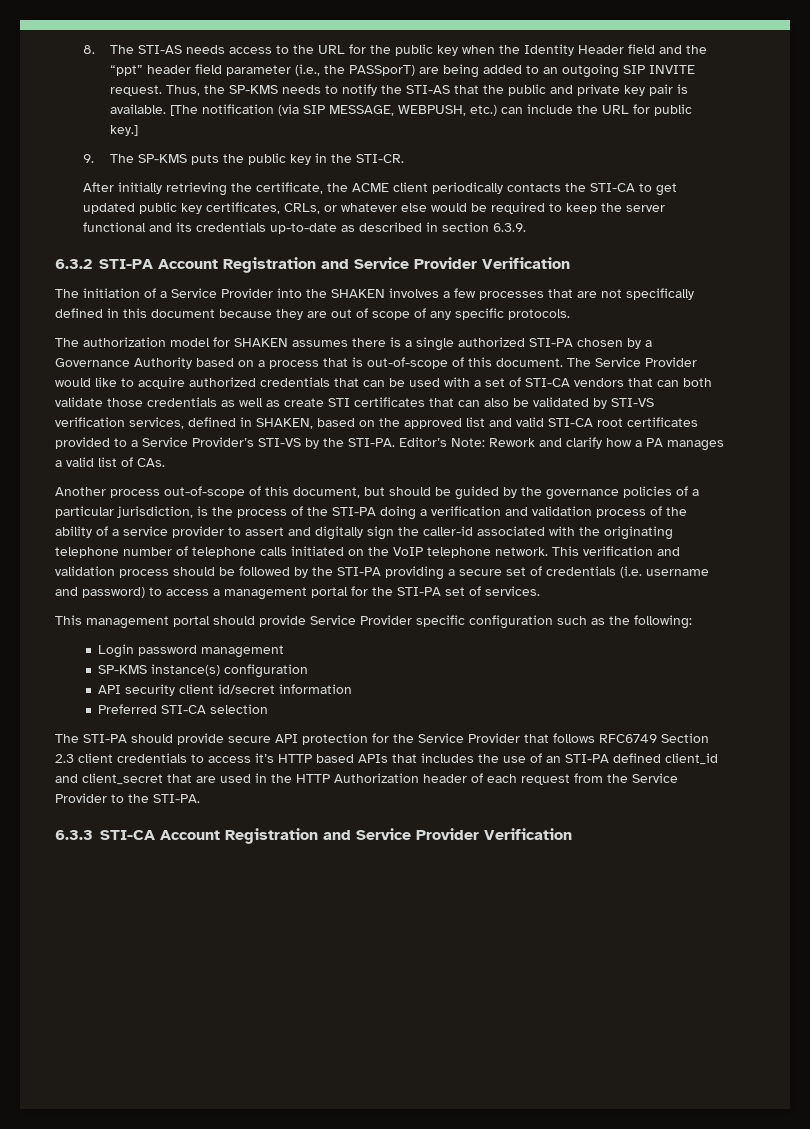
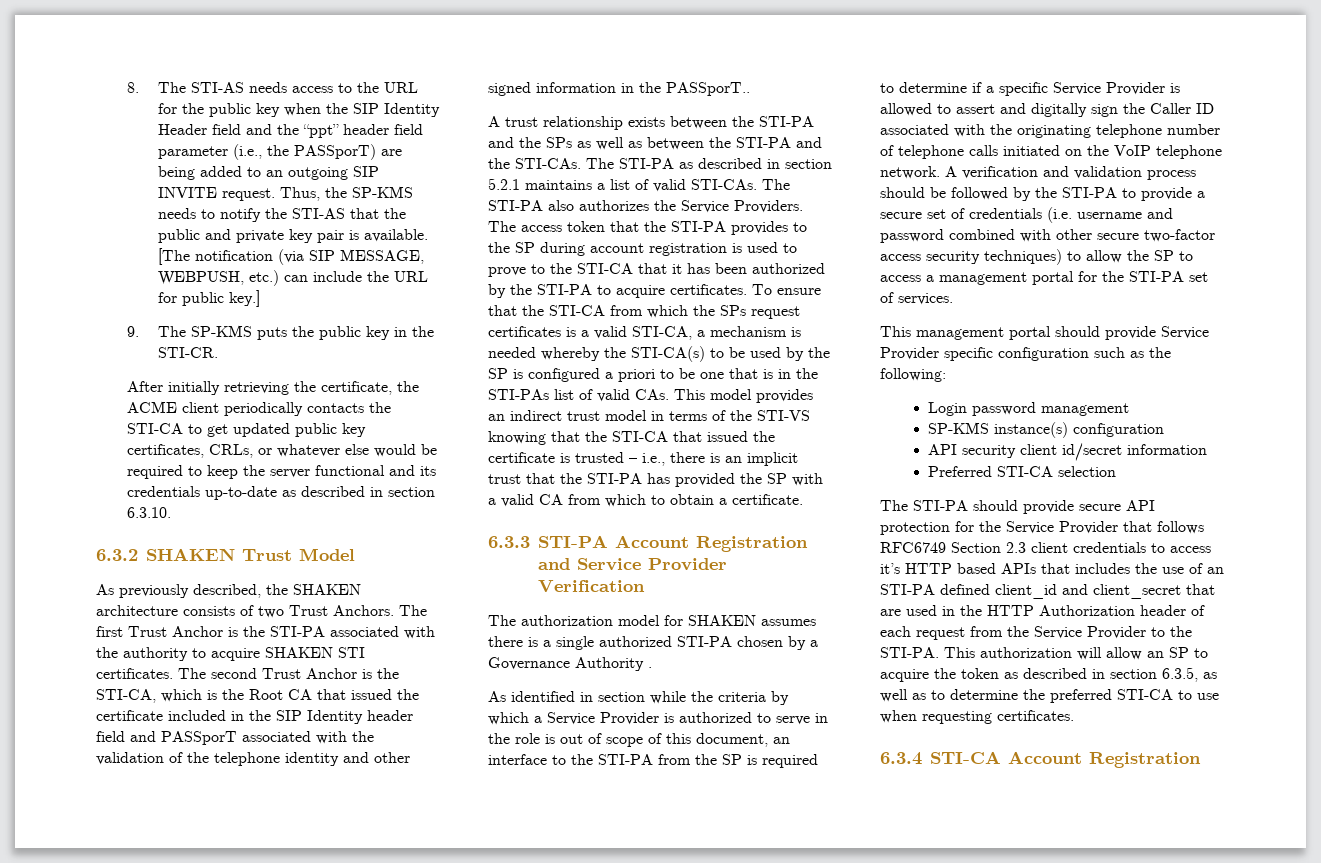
- 8. The STI-AS needs access to the URL for the public key when the Identity Header field and the “ppt” header field parameter (i.e., the PASSporT) are being added to an outgoing SIP INVITE request.
+ 8. The STI-AS needs access to the URL for the public key when the SIP Identity Header field and the “ppt” header field parameter (i.e., the PASSporT) are being added to an outgoing SIP INVITE request.
- After initially retrieving the certificate, the ACME client periodically contacts the STI-CA to get updated public key certificates, CRLs, or whatever else would be required to keep the server functional and its credentials up-to-date as described in section 6.3.9.
- 6.3.2 STI-PA Account Registration and Service Provider Verification
+ After initially retrieving the certificate, the ACME client periodically contacts the STI-CA to get updated public key certificates, CRLs, or whatever else would be required to keep the server functional and its credentials up-to-date as described in section 6.3.10.
+ 6.3.2 SHAKEN Trust Model
+ As previously described, the SHAKEN architecture consists of two Trust Anchors. The first Trust Anchor is the STI-PA associated with the authority to acquire SHAKEN STI certificates. The second Trust Anchor is the STI-CA, which is the Root CA that issued the certificate included in the SIP Identity header field and PASSporT associated with the validation of the telephone identity and other signed information in the PASSporT..
+ A trust relationship exists between the STI-PA and the SPs as well as between the STI-PA and the STI-CAs. The STI-PA as described in section 5.2.1 maintains a list of valid STI-CAs. The STI-PA also authorizes the Service Providers. The access token that the STI-PA provides to the SP during account registration is used to prove to the STI-CA that it has been authorized by the STI-PA to acquire certificates. To ensure that the STI-CA from which the SPs request certificates is a valid STI-CA, a mechanism is needed whereby the STI-CA(s) to be used by the SP is configured a priori to be one that is in the STI-PAs list of valid CAs. This model provides an indirect trust model in terms of the STI-VS knowing that the STI-CA that issued the certificate is trusted – i.e., there is an implicit trust that the STI-PA has provided the SP with a valid CA from which to obtain a certificate.
+ 6.3.3 STI-PA Account Registration and Service Provider Verification
- The initiation of a Service Provider into the SHAKEN involves a few processes that are not specifically defined in this document because they are out of scope of any specific protocols.
- The authorization model for SHAKEN assumes there is a single authorized STI-PA chosen by a Governance Authority based on a process that is out-of-scope of this document. The Service Provider would like to acquire authorized credentials that can be used with a set of STI-CA vendors that can both validate those credentials as well as create STI certificates that can also be validated by STI-VS verification services, defined in SHAKEN, based on the approved list and valid STI-CA root certificates provided to a Service Provider’s STI-VS by the STI-PA. Editor’s Note: Rework and clarify how a PA manages a valid list of CAs.
- Another process out-of-scope of this document, but should be guided by the governance policies of a particular jurisdiction, is the process of the STI-PA doing a verification and validation process of the ability of a service provider to assert and digitally sign the caller-id associated with the originating telephone number of telephone calls initiated on the VoIP telephone network.
+ The authorization model for SHAKEN assumes there is a single authorized STI-PA chosen by a Governance Authority .
+ As identified in section while the criteria by which a Service Provider is authorized to serve in the role is out of scope of this document, an interface to the STI-PA from the SP is required to determine if a specific Service Provider is allowed to assert and digitally sign the Caller ID associated with the originating telephone number of telephone calls initiated on the VoIP telephone network.
- This verification and validation process should be followed by the STI-PA providing a secure set of credentials (i.e. username and password) to access a management portal for the STI-PA set of services.
+ A verification and validation process should be followed by the STI-PA to provide a secure set of credentials (i.e. username and password combined with other secure two-factor access security techniques) to allow the SP to access a management portal for the STI-PA set of services.
- The STI-PA should provide secure API protection for the Service Provider that follows RFC6749 Section 2.3 client credentials to access it’s HTTP based APIs that includes the use of an STI-PA defined client_id and client_secret that are used in the HTTP Authorization header of each request from the Service Provider to the STI-PA.
- 6.3.3 STI-CA Account Registration and Service Provider Verification
+ The STI-PA should provide secure API protection for the Service Provider that follows RFC6749 Section 2.3 client credentials to access it’s HTTP based APIs that includes the use of an STI-PA defined client_id and client_secret that are used in the HTTP Authorization header of each request from the Service Provider to the STI-PA. This authorization will allow an SP to acquire the token as described in section 6.3.5, as well as to determine the preferred STI-CA to use when requesting certificates.
+ 6.3.4 STI-CA Account Registration

